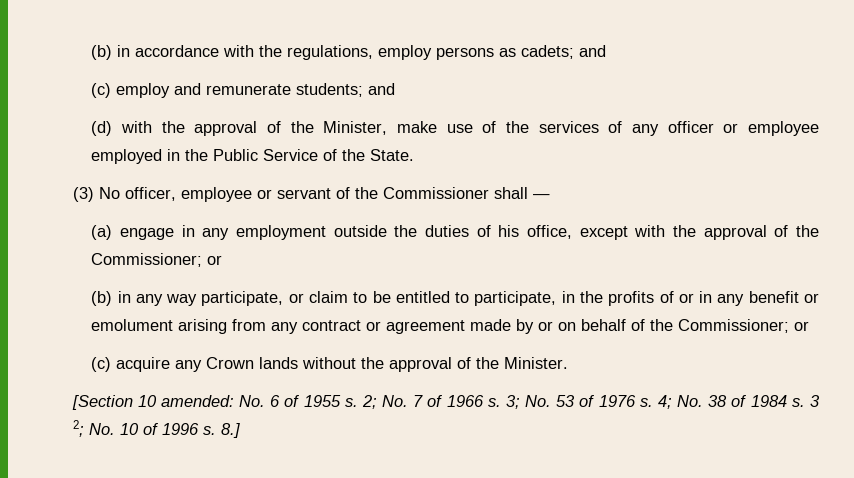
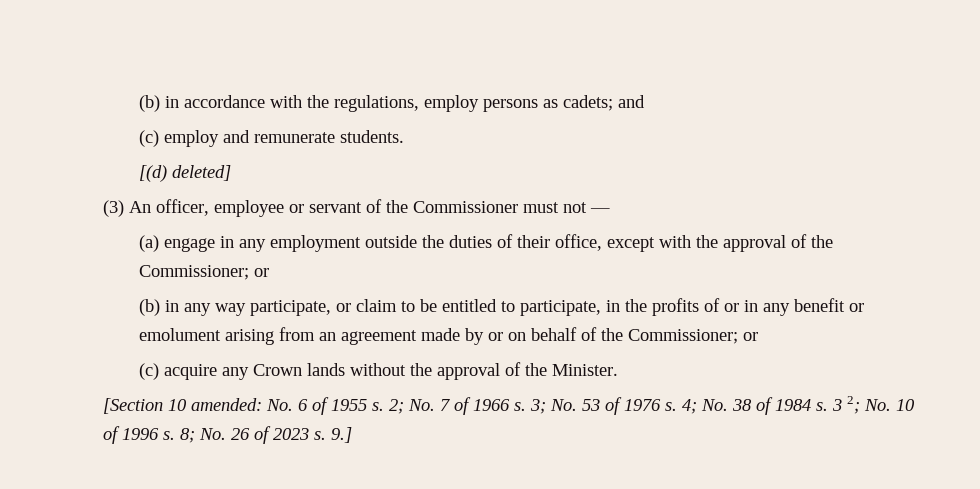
- (c) employ and remunerate students; and
- (d) with the approval of the Minister, make use of the services of any officer or employee employed in the Public Service of the State.
+ (c) employ and remunerate students.
+ [(d) deleted]
- (3) No officer, employee or servant of the Commissioner shall —
+ (3) An officer, employee or servant of the Commissioner must not —
- (a) engage in any employment outside the duties of his office, except with the approval of the Commissioner; or
+ (a) engage in any employment outside the duties of their office, except with the approval of the Commissioner; or
- (b) in any way participate, or claim to be entitled to participate, in the profits of or in any benefit or emolument arising from any contract or agreement made by or on behalf of the Commissioner; or
+ (b) in any way participate, or claim to be entitled to participate, in the profits of or in any benefit or emolument arising from an agreement made by or on behalf of the Commissioner; or
- 8.]
+ 8; No. 26 of 2023 s. 9.]

